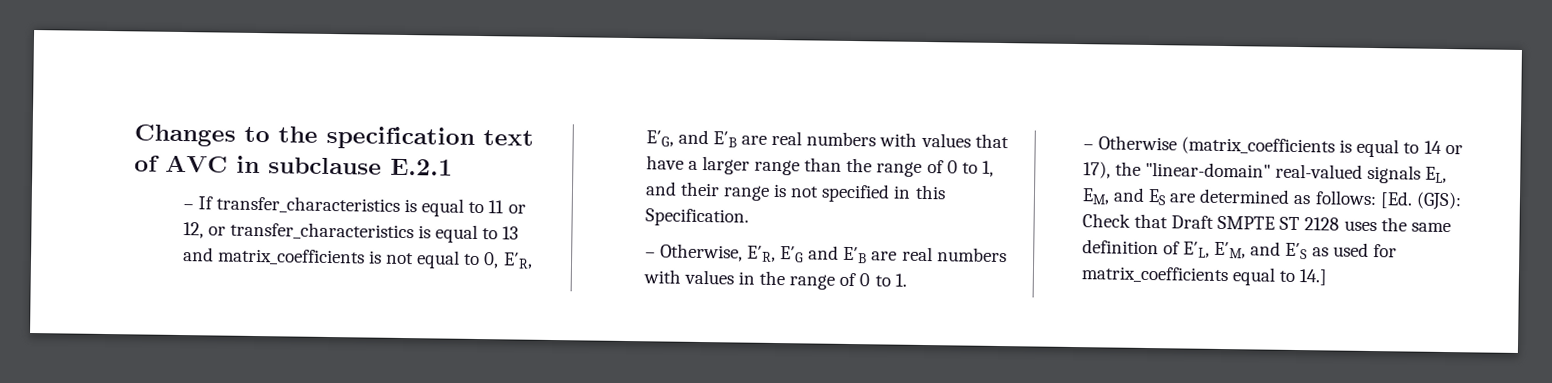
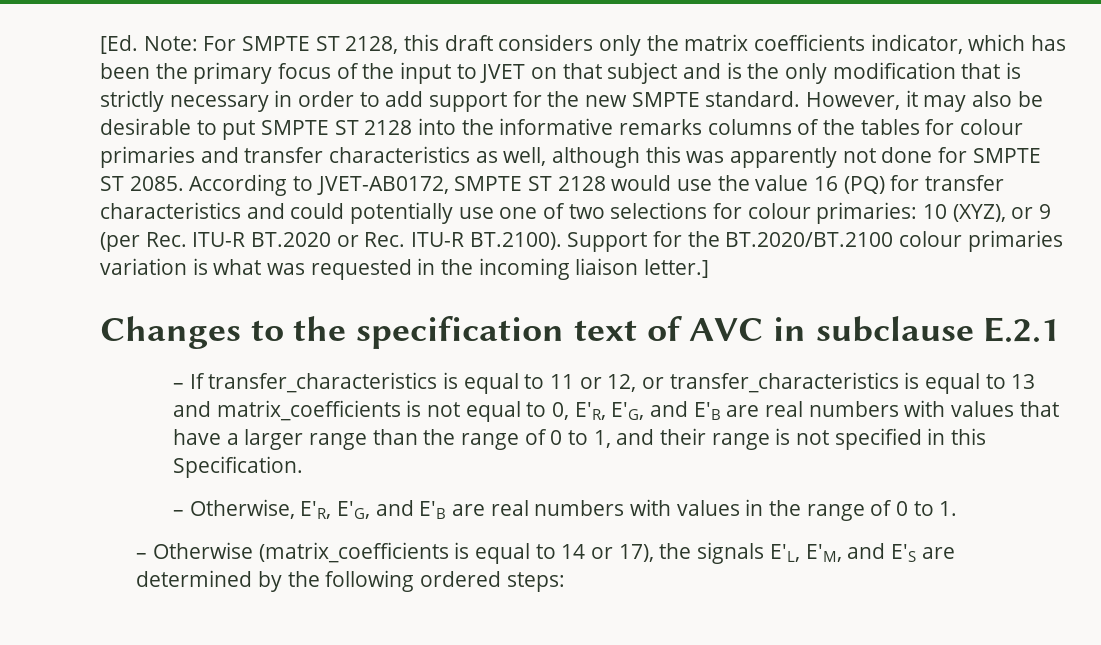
+ [Ed. Note: For SMPTE ST 2128, this draft considers only the matrix coefficients indicator, which has been the primary focus of the input to JVET on that subject and is the only modification that is strictly necessary in order to add support for the new SMPTE standard. However, it may also be desirable to put SMPTE ST 2128 into the informative remarks columns of the tables for colour primaries and transfer characteristics as well, although this was apparently not done for SMPTE ST 2085. According to JVET-AB0172, SMPTE ST 2128 would use the value 16 (PQ) for transfer characteristics and could potentially use one of two selections for colour primaries: 10 (XYZ), or 9 (per Rec. ITU-R BT.2020 or Rec. ITU-R BT.2100). Support for the BT.2020/BT.2100 colour primaries variation is what was requested in the incoming liaison letter.]
- – Otherwise, E′R, E′G and E′B are real numbers with values in the range of 0 to 1.
+ – Otherwise, E′R, E′G, and E′B are real numbers with values in the range of 0 to 1.
- – Otherwise (matrix_coefficients is equal to 14 or 17), the "linear-domain" real-valued signals EL, EM, and ES are determined as follows: [Ed. (GJS): Check that Draft SMPTE ST 2128 uses the same definition of E′L, E′M, and E′S as used for matrix_coefficients equal to 14.]
+ – Otherwise (matrix_coefficients is equal to 14 or 17), the signals E′L, E′M, and E′S are determined by the following ordered steps:

